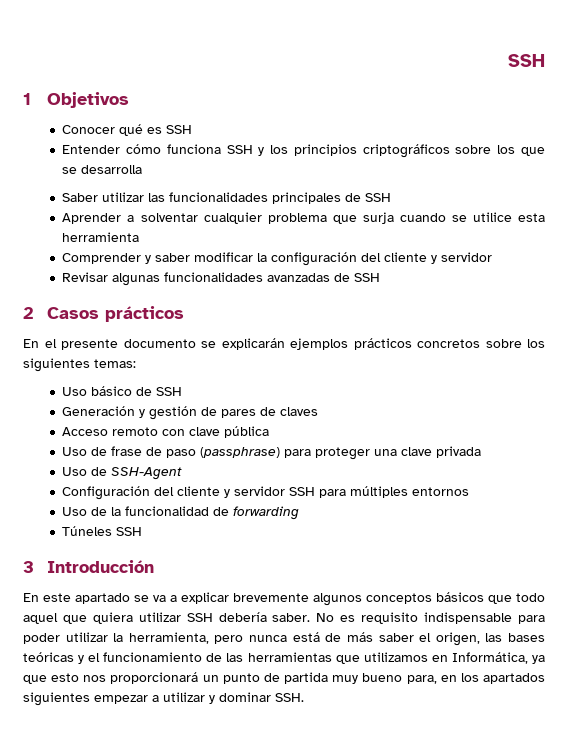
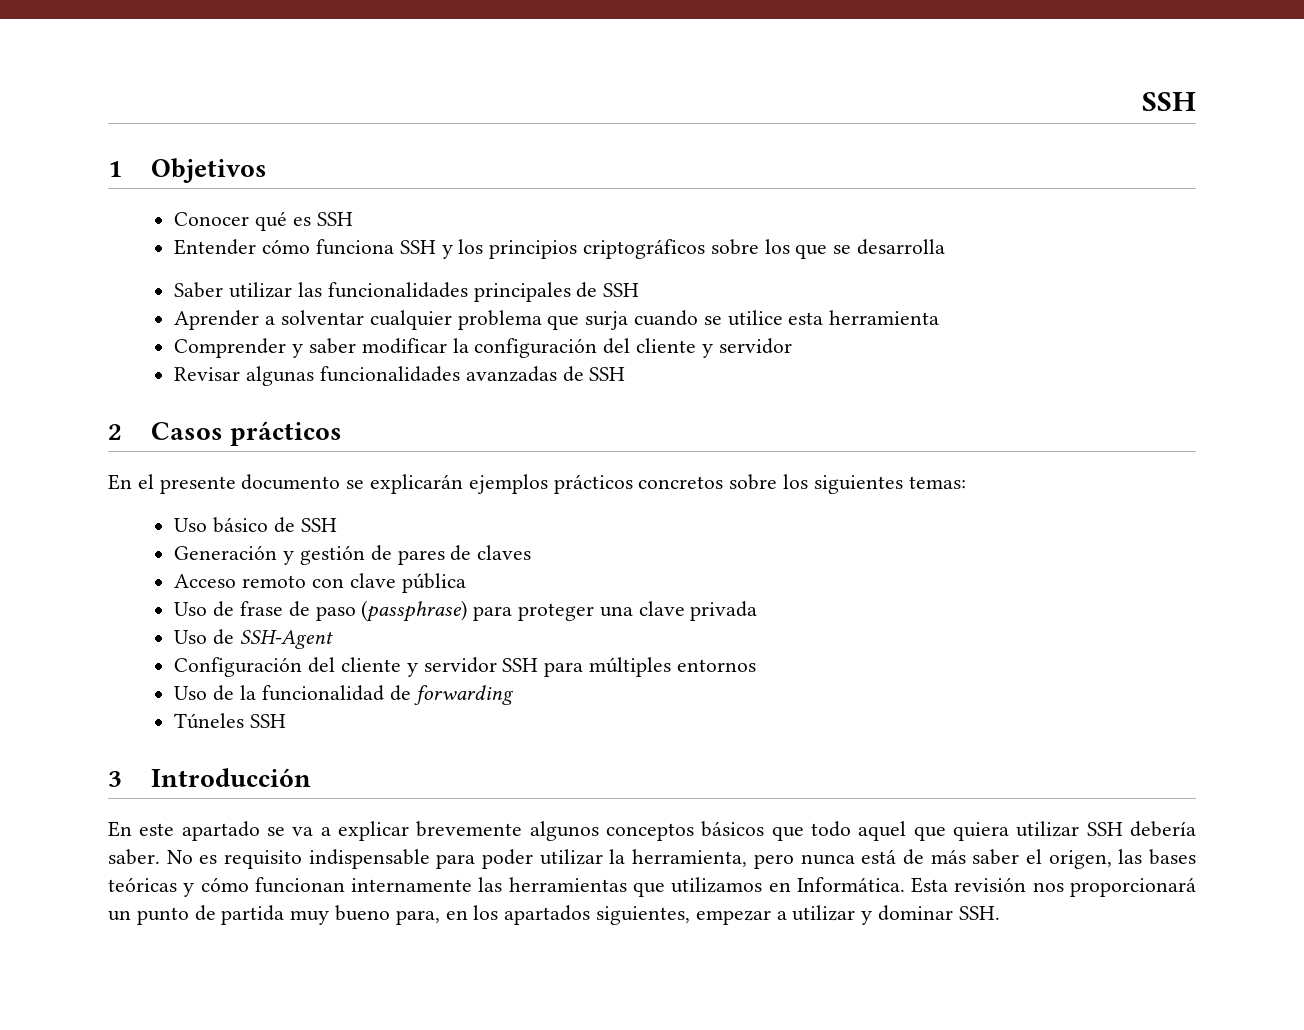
- No es requisito indispensable para poder utilizar la herramienta, pero nunca está de más saber el origen, las bases teóricas y el funcionamiento de las herramientas que utilizamos en Informática, ya que esto nos proporcionará un punto de partida muy bueno para, en los apartados siguientes empezar a utilizar y dominar SSH.
+ No es requisito indispensable para poder utilizar la herramienta, pero nunca está de más saber el origen, las bases teóricas y cómo funcionan internamente las herramientas que utilizamos en Informática. Esta revisión nos proporcionará un punto de partida muy bueno para, en los apartados siguientes, empezar a utilizar y dominar SSH.

